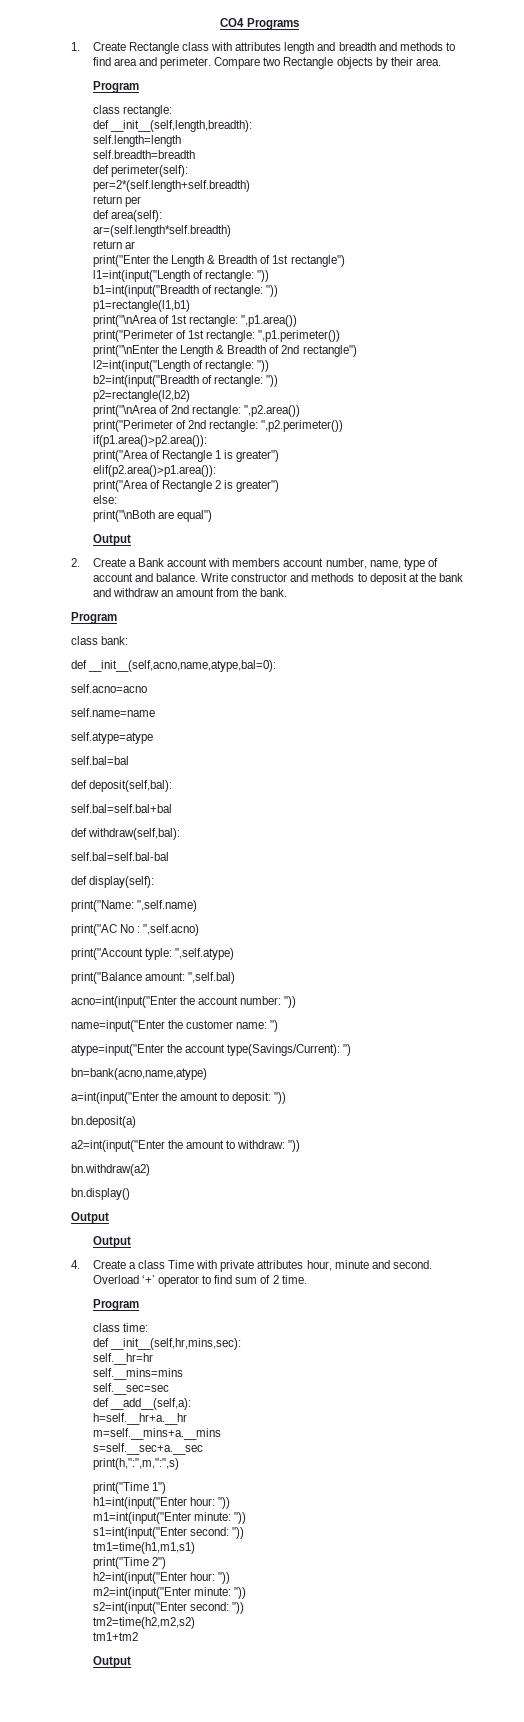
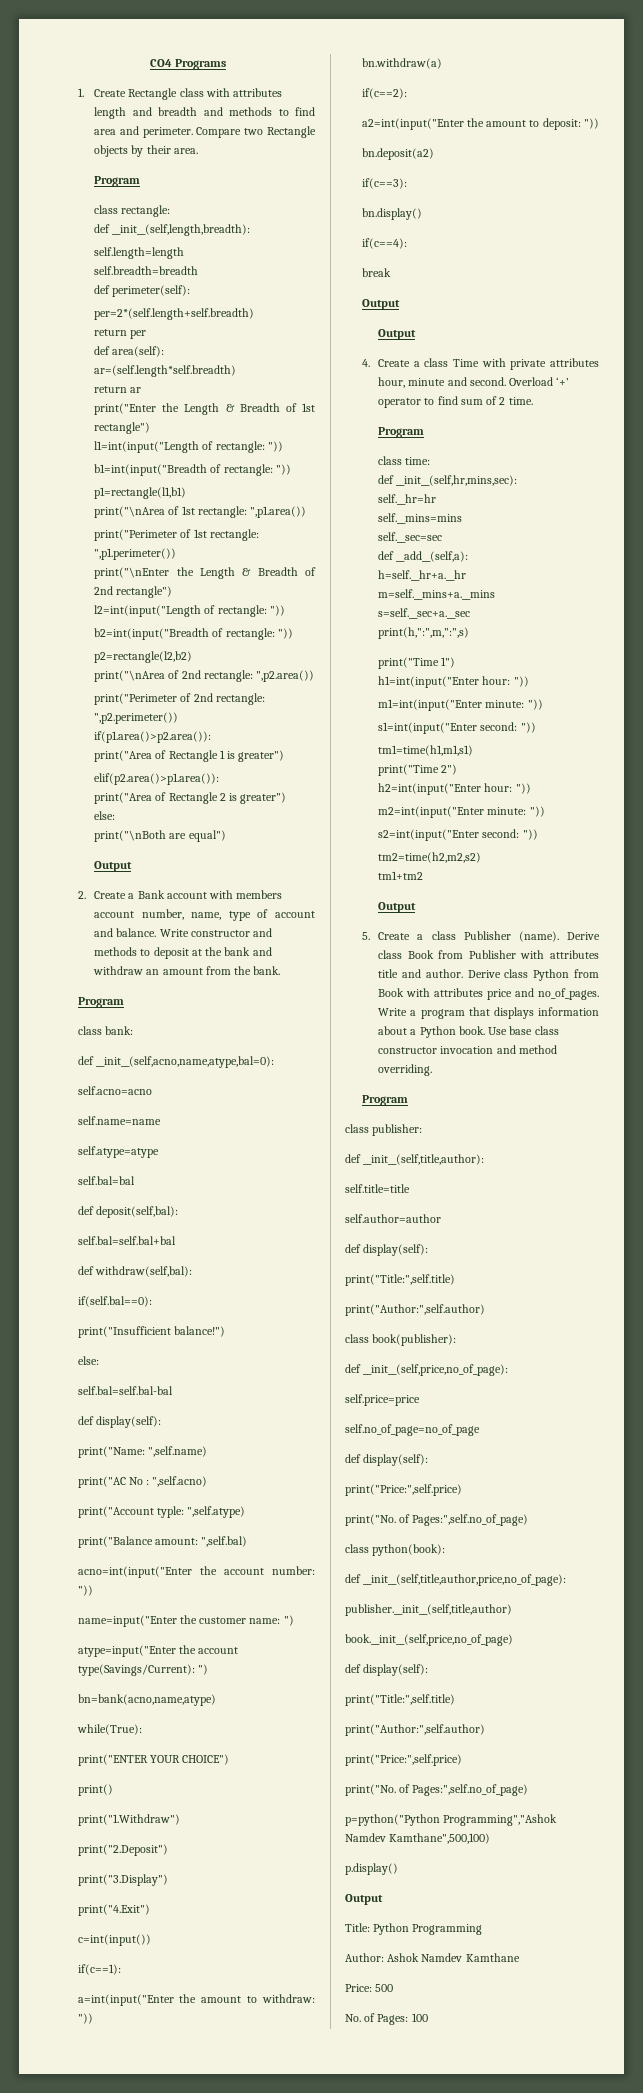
+ if(self.bal==0):
+ print("Insufficient balance!")
+ else:
- a=int(input("Enter the amount to deposit: "))
- bn.deposit(a)
- a2=int(input("Enter the amount to withdraw: "))
- bn.withdraw(a2)
+ while(True):
+ print("ENTER YOUR CHOICE")
+ print()
+ print("1.Withdraw")
+ print("2.Deposit")
+ print("3.Display")
+ print("4.Exit")
+ c=int(input())
+ if(c==1):
+ a=int(input("Enter the amount to withdraw: "))
+ bn.withdraw(a)
+ if(c==2):
+ a2=int(input("Enter the amount to deposit: "))
+ bn.deposit(a2)
+ if(c==3):
+ if(c==4):
+ break
+ 5. Create a class Publisher (name). Derive class Book from Publisher with attributes title and author. Derive class Python from Book with attributes price and no_of_pages. Write a program that displays information about a Python book. Use base class constructor invocation and method overriding.
+ Program
+ class publisher:
+ def __init__(self,title,author):
+ self.title=title
+ self.author=author
+ def display(self):
+ print("Title:",self.title)
+ print("Author:",self.author)
+ class book(publisher):
+ def __init__(self,price,no_of_page):
+ self.price=price
+ self.no_of_page=no_of_page
+ def display(self):
+ print("Price:",self.price)
+ print("No. of Pages:",self.no_of_page)
+ class python(book):
+ def __init__(self,title,author,price,no_of_page):
+ publisher.__init__(self,title,author)
+ book.__init__(self,price,no_of_page)
+ def display(self):
+ print("Title:",self.title)
+ print("Author:",self.author)
+ print("Price:",self.price)
+ print("No. of Pages:",self.no_of_page)
+ p=python("Python Programming","Ashok Namdev Kamthane",500,100)
+ p.display()
+ Output
+ Title: Python Programming
+ Author: Ashok Namdev Kamthane
+ Price: 500
+ No. of Pages: 100

